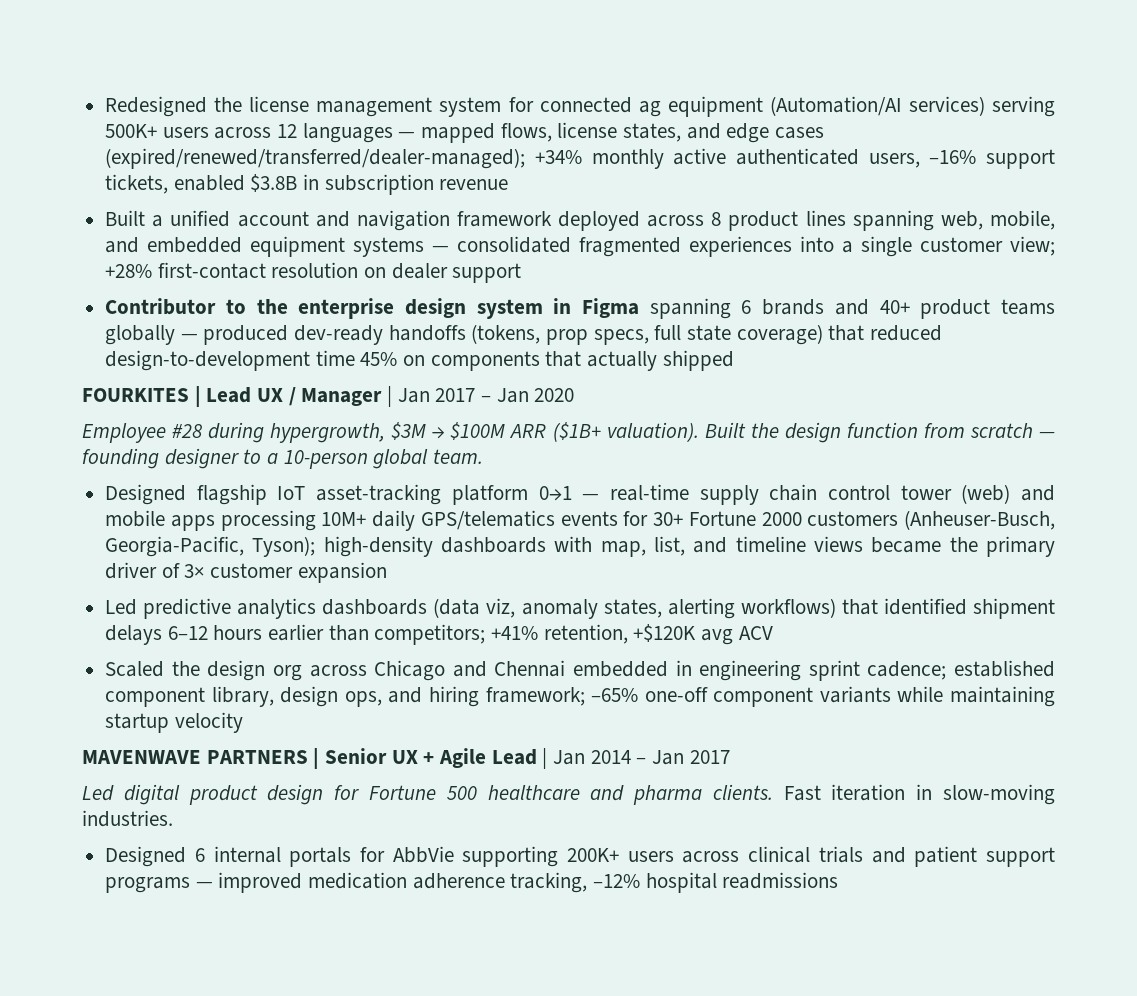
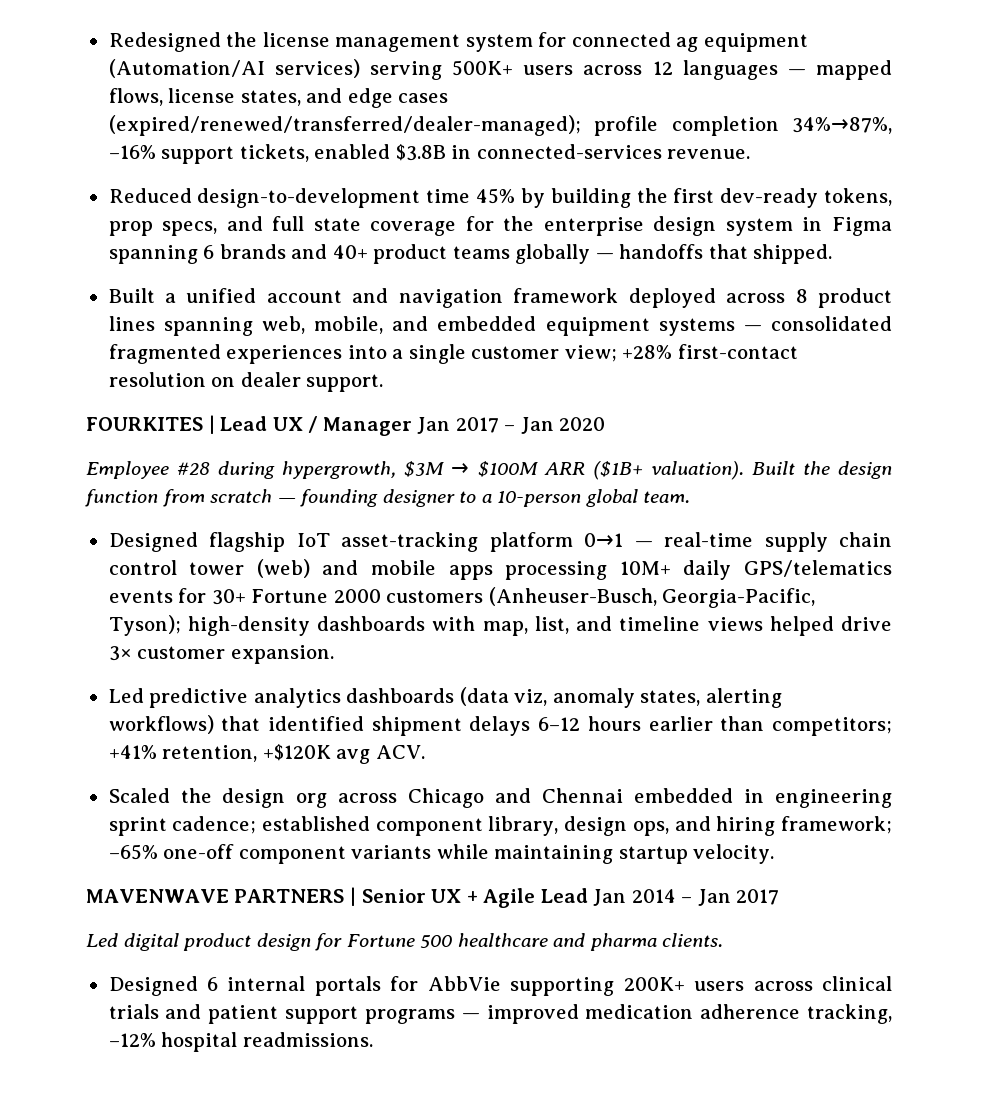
- Redesigned the license management system for connected ag equipment (Automation/AI services) serving 500K+ users across 12 languages — mapped flows, license states, and edge cases (expired/renewed/transferred/dealer-managed); +34% monthly active authenticated users, –16% support tickets, enabled $3.8B in subscription revenue
+ Redesigned the license management system for connected ag equipment (Automation/AI services) serving 500K+ users across 12 languages — mapped flows, license states, and edge cases (expired/renewed/transferred/dealer-managed); profile completion 34%→87%, –16% support tickets, enabled $3.8B in connected-services revenue.
+ Reduced design-to-development time 45% by building the first dev-ready tokens, prop specs, and full state coverage for the enterprise design system in Figma spanning 6 brands and 40+ product teams globally — handoffs that shipped.
- Built a unified account and navigation framework deployed across 8 product lines spanning web, mobile, and embedded equipment systems — consolidated fragmented experiences into a single customer view; +28% first-contact resolution on dealer support
- Contributor to the enterprise design system in Figma spanning 6 brands and 40+ product teams globally — produced dev-ready handoffs (tokens, prop specs, full state coverage) that reduced design-to-development time 45% on components that actually shipped
+ Built a unified account and navigation framework deployed across 8 product lines spanning web, mobile, and embedded equipment systems — consolidated fragmented experiences into a single customer view; +28% first-contact resolution on dealer support.
- FOURKITES | Lead UX / Manager | Jan 2017 – Jan 2020
+ FOURKITES | Lead UX / Manager Jan 2017 – Jan 2020
- Designed flagship IoT asset-tracking platform 0→1 — real-time supply chain control tower (web) and mobile apps processing 10M+ daily GPS/telematics events for 30+ Fortune 2000 customers (Anheuser-Busch, Georgia-Pacific, Tyson); high-density dashboards with map, list, and timeline views became the primary driver of 3× customer expansion
+ Designed flagship IoT asset-tracking platform 0→1 — real-time supply chain control tower (web) and mobile apps processing 10M+ daily GPS/telematics events for 30+ Fortune 2000 customers (Anheuser-Busch, Georgia-Pacific, Tyson); high-density dashboards with map, list, and timeline views helped drive 3× customer expansion.
- Led predictive analytics dashboards (data viz, anomaly states, alerting workflows) that identified shipment delays 6–12 hours earlier than competitors; +41% retention, +$120K avg ACV
+ Led predictive analytics dashboards (data viz, anomaly states, alerting workflows) that identified shipment delays 6–12 hours earlier than competitors; +41% retention, +$120K avg ACV.
- Scaled the design org across Chicago and Chennai embedded in engineering sprint cadence; established component library, design ops, and hiring framework; –65% one-off component variants while maintaining startup velocity
+ Scaled the design org across Chicago and Chennai embedded in engineering sprint cadence; established component library, design ops, and hiring framework; –65% one-off component variants while maintaining startup velocity.
- MAVENWAVE PARTNERS | Senior UX + Agile Lead | Jan 2014 – Jan 2017
+ MAVENWAVE PARTNERS | Senior UX + Agile Lead Jan 2014 – Jan 2017
- Fast iteration in slow-moving industries.
- Designed 6 internal portals for AbbVie supporting 200K+ users across clinical trials and patient support programs — improved medication adherence tracking, –12% hospital readmissions
+ Designed 6 internal portals for AbbVie supporting 200K+ users across clinical trials and patient support programs — improved medication adherence tracking, –12% hospital readmissions.

